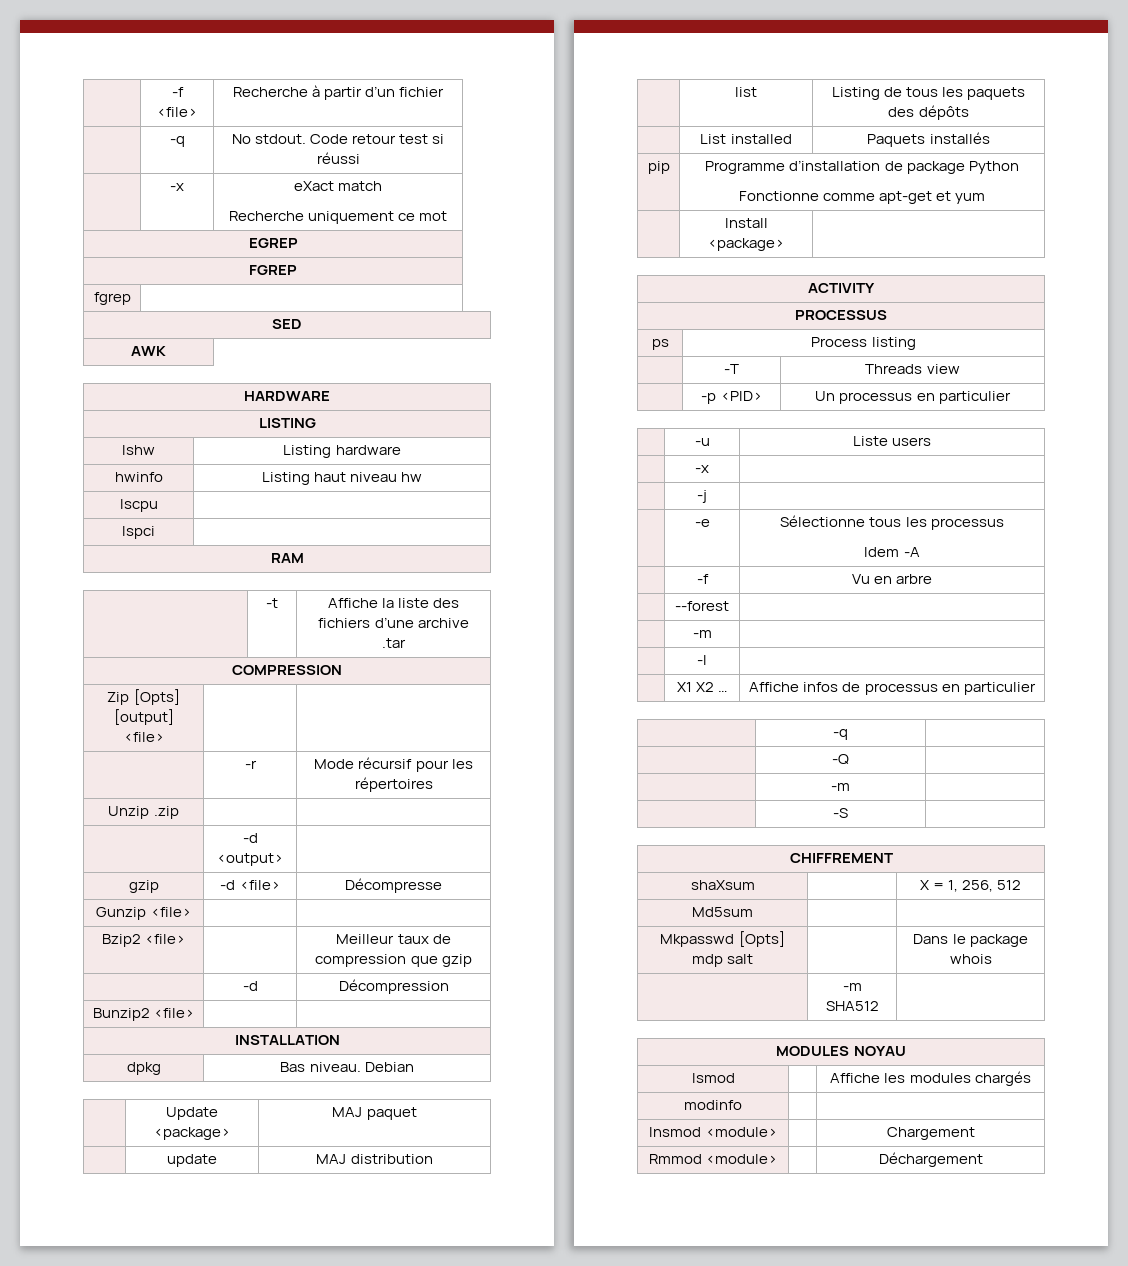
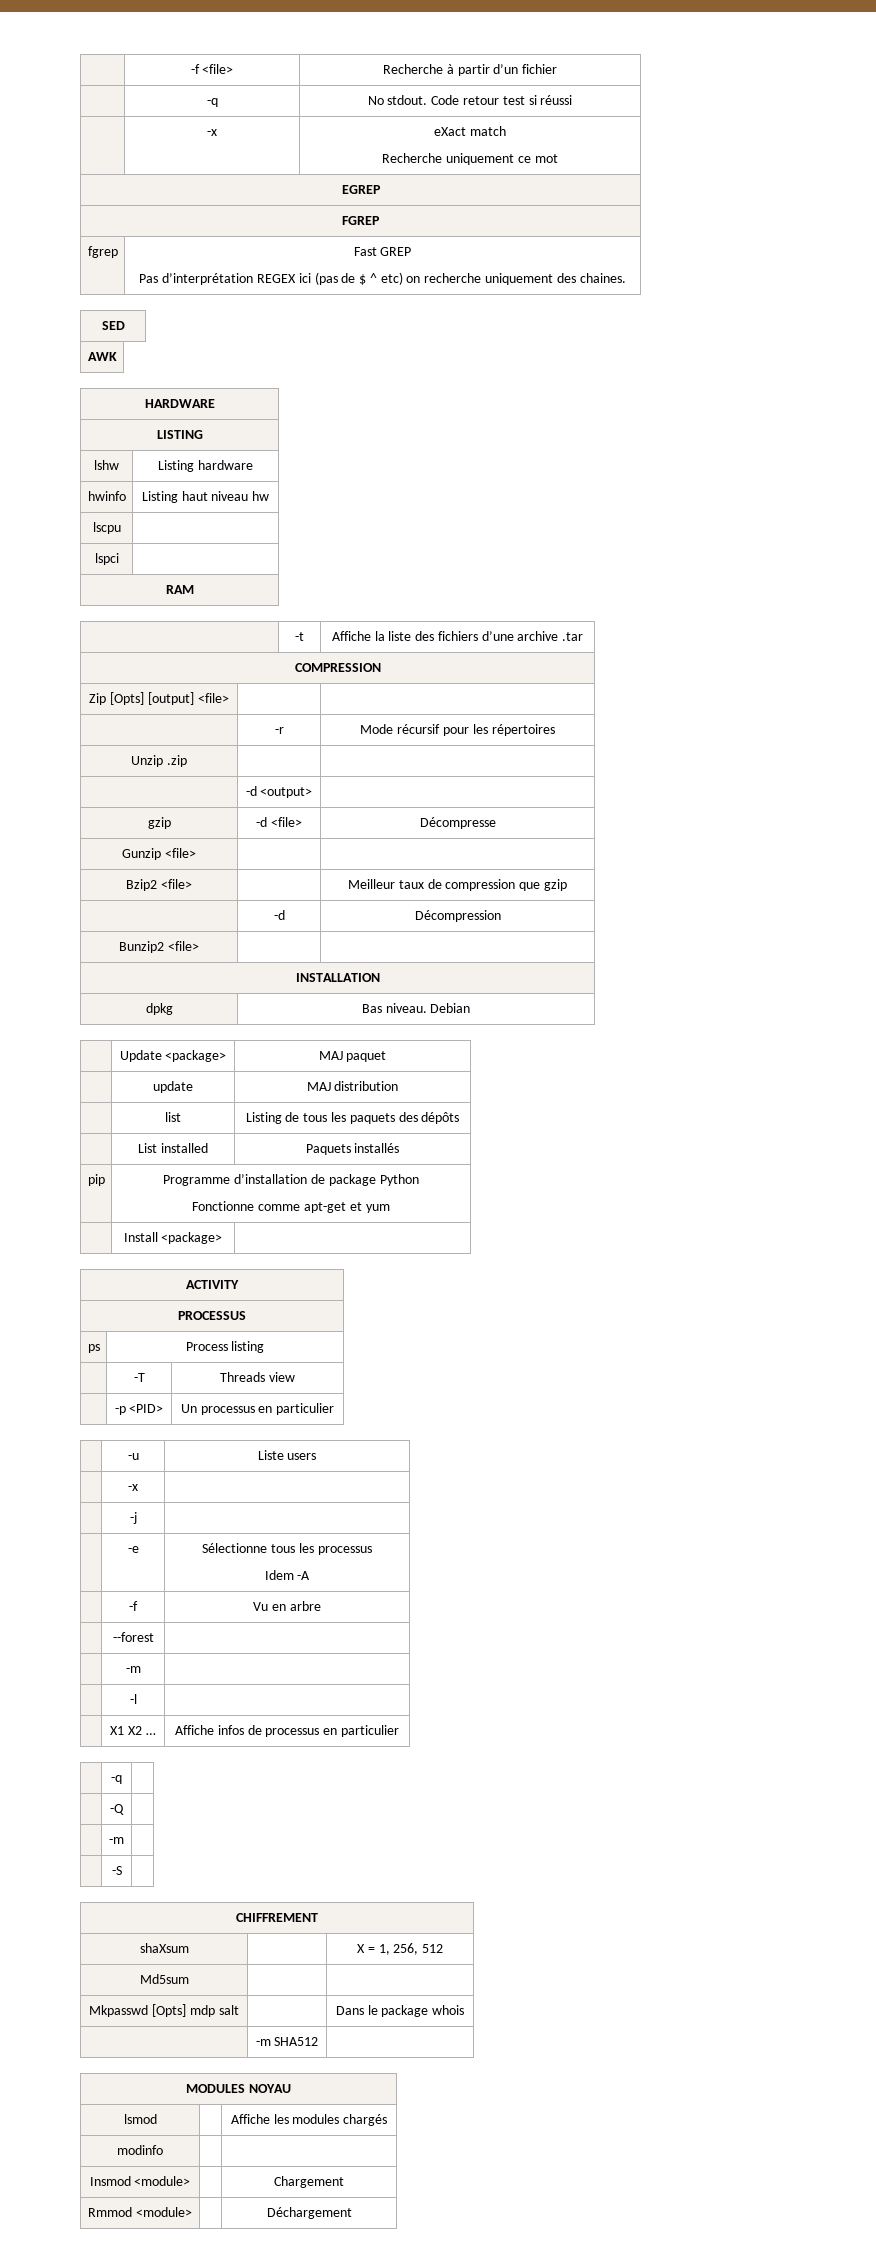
- fgrep |
+ fgrep | Fast GREP
+ Pas d’interprétation REGEX ici (pas de $ ^ etc) on recherche uniquement des chaines.

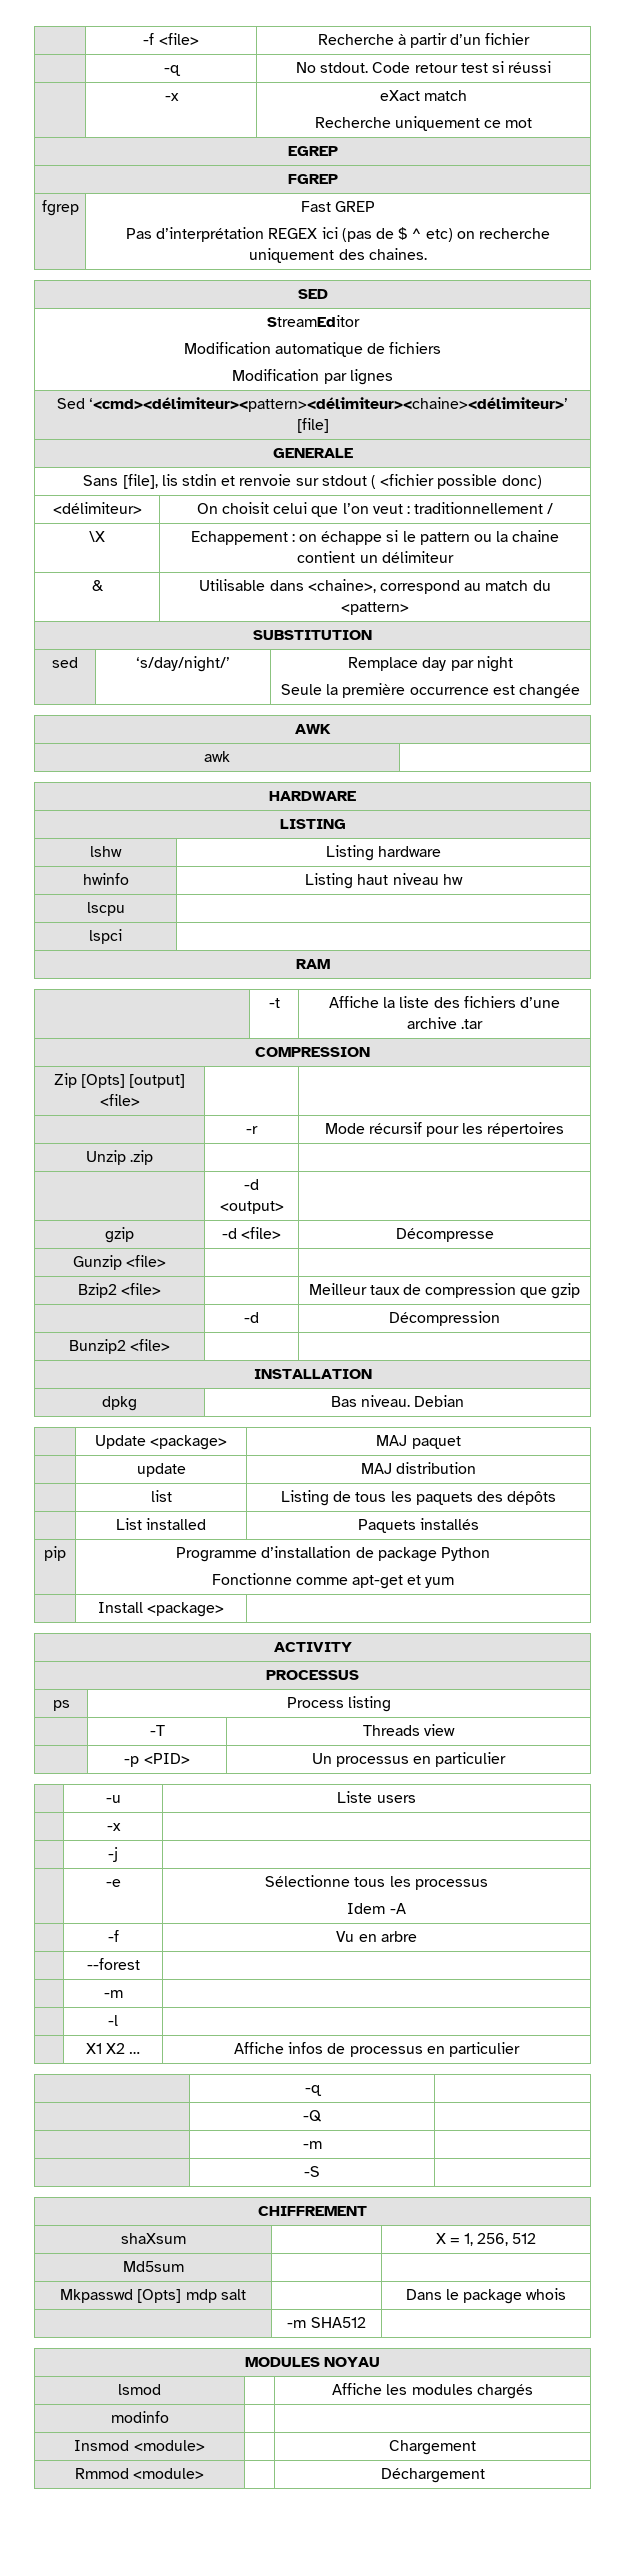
+ StreamEditor
+ Modification automatique de fichiers
+ Modification par lignes
+ Sed ‘<cmd><délimiteur><pattern><délimiteur><chaine><délimiteur>’ [file]
+ GENERALE
+ Sans [file], lis stdin et renvoie sur stdout ( <fichier possible donc)
+ <délimiteur> | On choisit celui que l’on veut : traditionnellement /
+ \X | Echappement : on échappe si le pattern ou la chaine contient un délimiteur
+ & | Utilisable dans <chaine>, correspond au match du <pattern>
+ SUBSTITUTION
+ sed | ‘s/day/night/’ | Remplace day par night
+ Seule la première occurrence est changée
+ awk |

